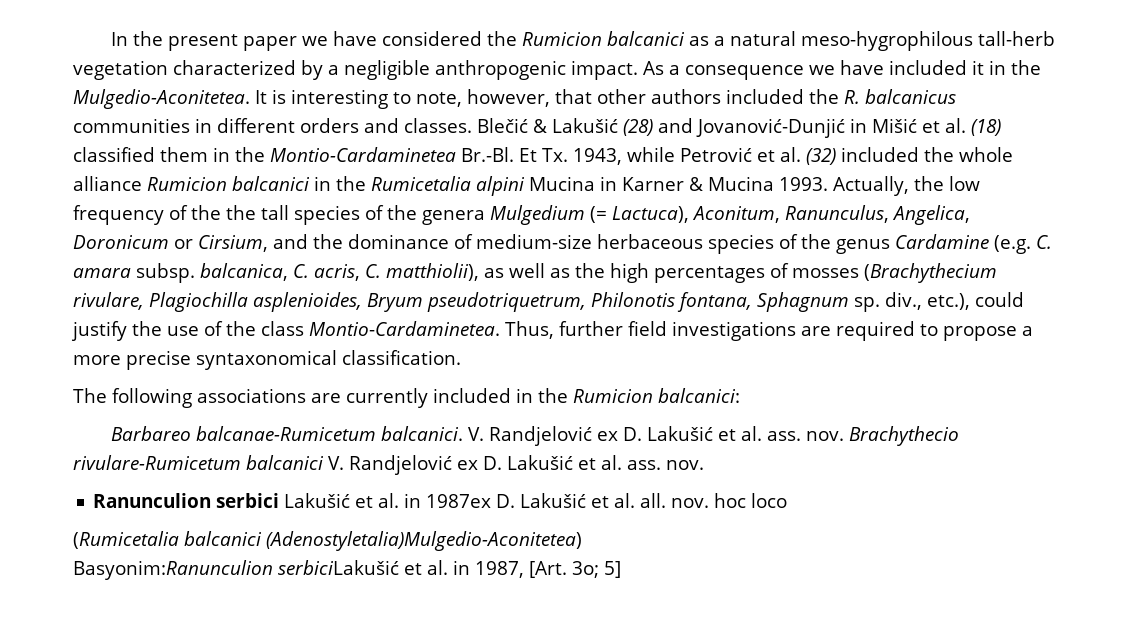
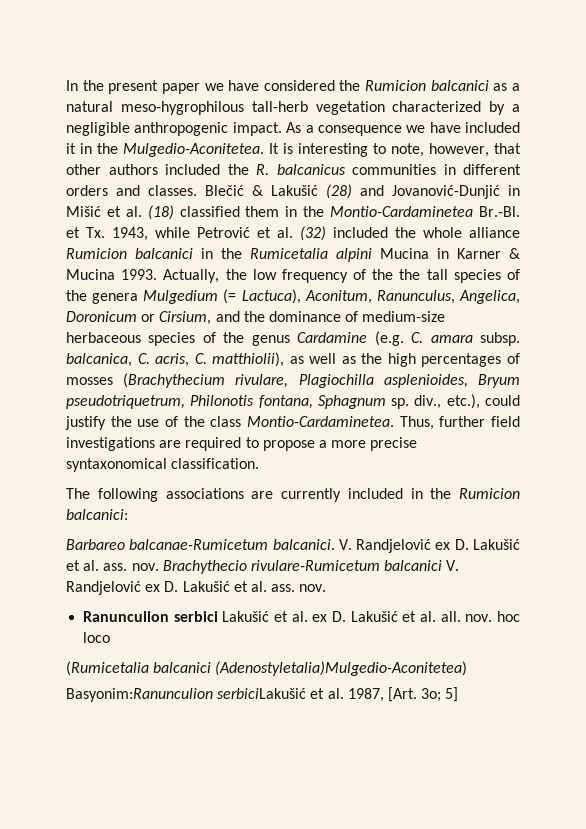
- Blečić & Lakušić (28) and Jovanović-Dunjić in Mišić et al. (18) classified them in the Montio-Cardaminetea Br.-Bl. Et Tx. 1943, while Petrović et al. (32) included the whole alliance Rumicion balcanici in the Rumicetalia alpini Mucina in Karner & Mucina 1993.
+ Blečić & Lakušić (28) and Jovanović-Dunjić in Mišić et al. (18) classified them in the Montio-Cardaminetea Br.-Bl. et Tx. 1943, while Petrović et al. (32) included the whole alliance Rumicion balcanici in the Rumicetalia alpini Mucina in Karner & Mucina 1993.
- Ranunculion serbici Lakušić et al. in 1987ex D. Lakušić et al. all. nov. hoc loco
+ Ranunculion serbici Lakušić et al. ex D. Lakušić et al. all. nov. hoc loco
- Basyonim:Ranunculion serbiciLakušić et al. in 1987, [Art. 3o; 5]
+ Basyonim:Ranunculion serbiciLakušić et al. 1987, [Art. 3o; 5]

